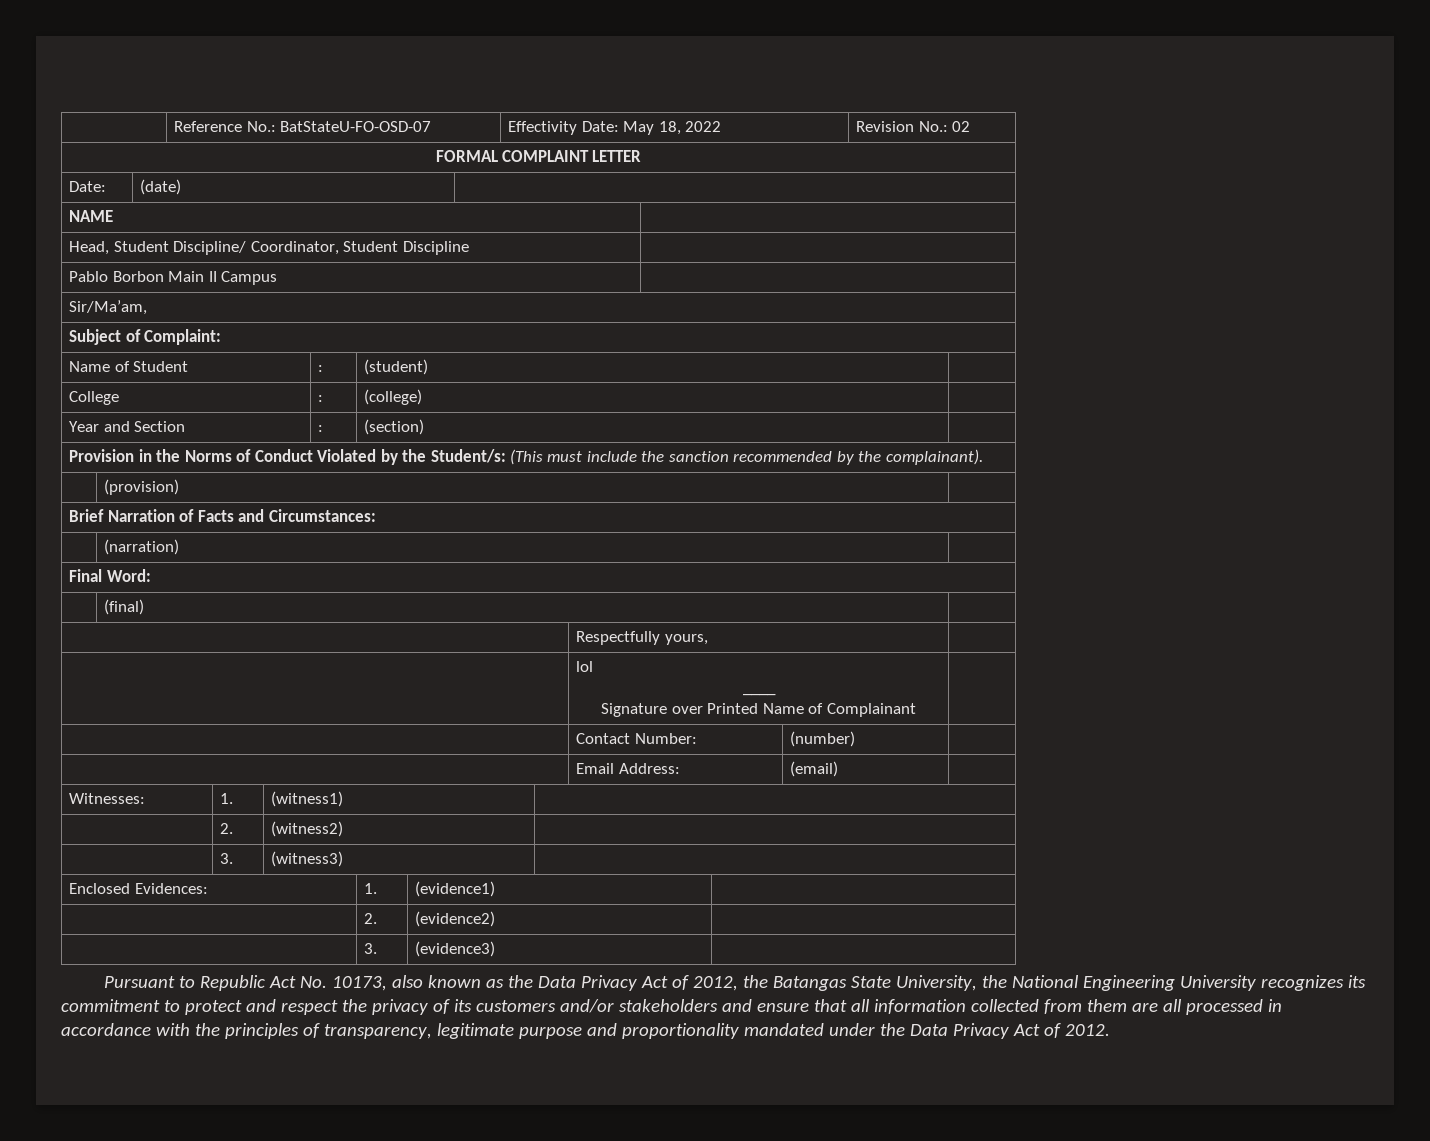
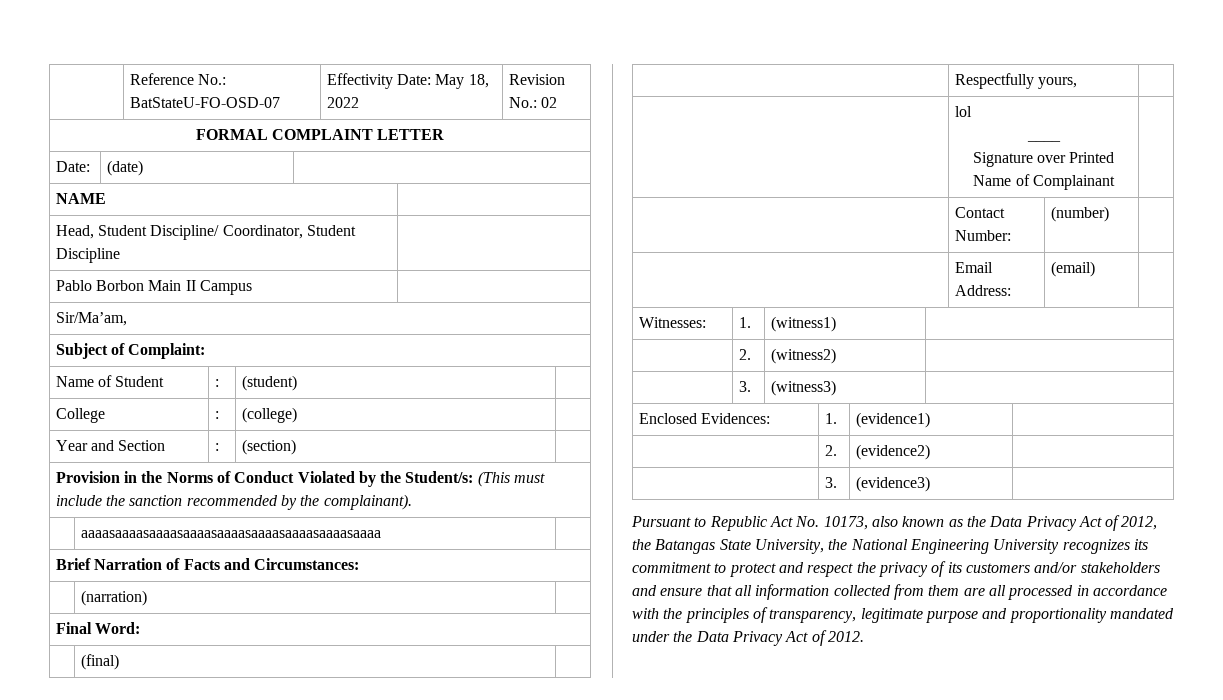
- | (provision) |
+ | aaaasaaaasaaaasaaaasaaaasaaaasaaaasaaaasaaaa |

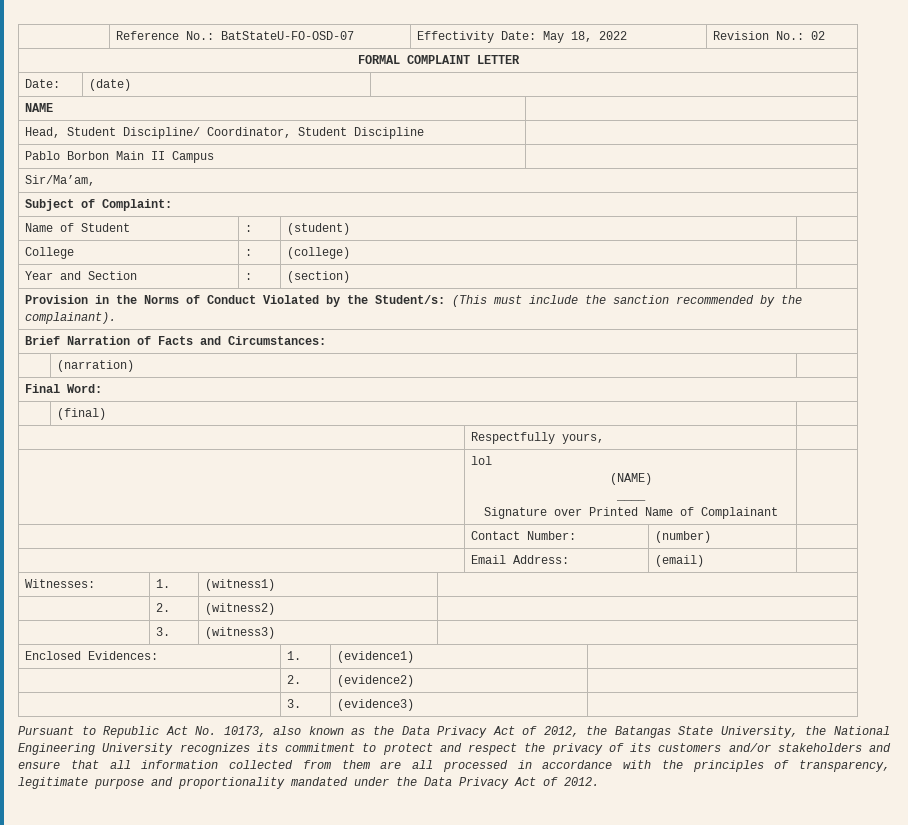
- | aaaasaaaasaaaasaaaasaaaasaaaasaaaasaaaasaaaa |
  | lol
+ (NAME)

